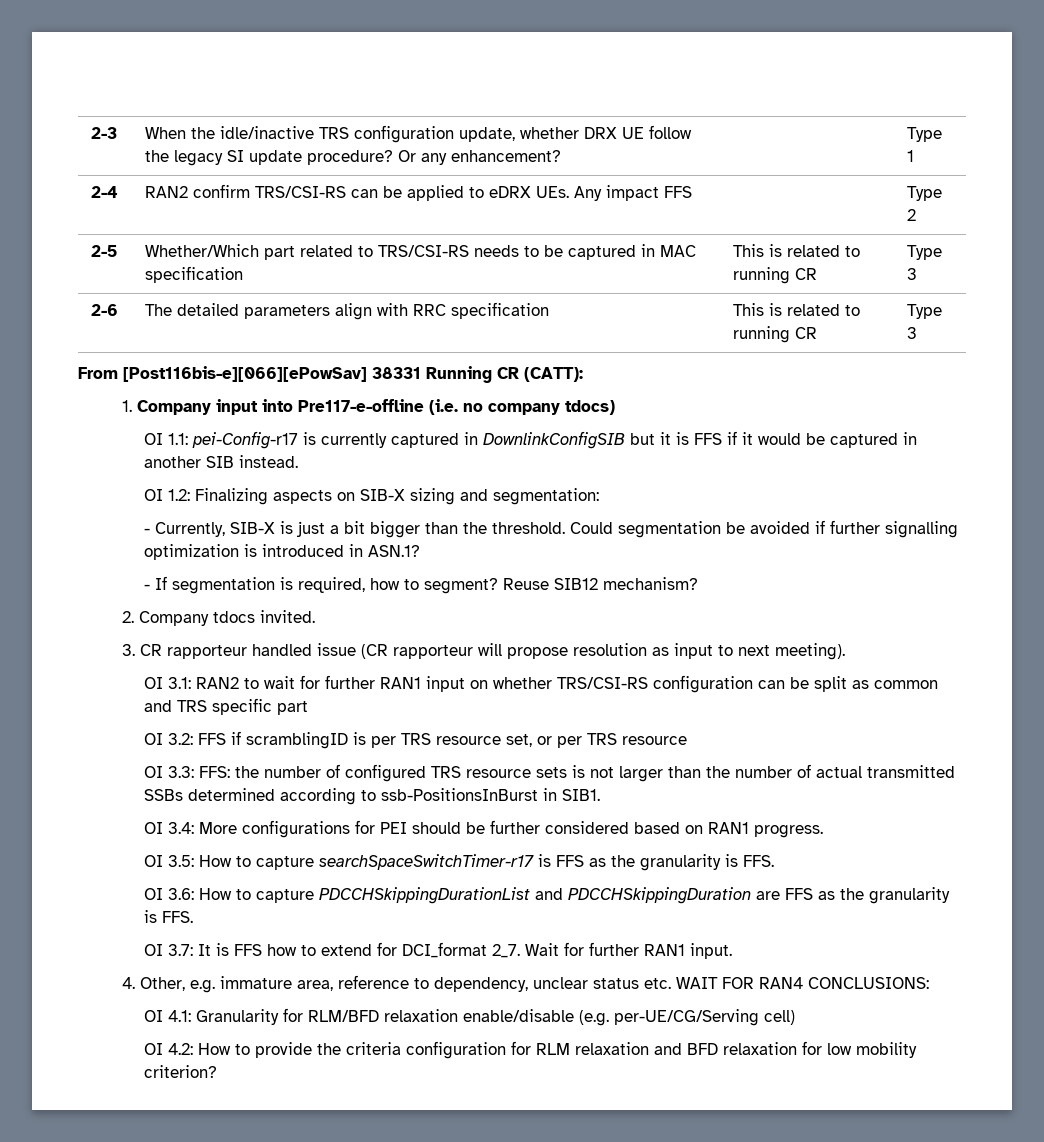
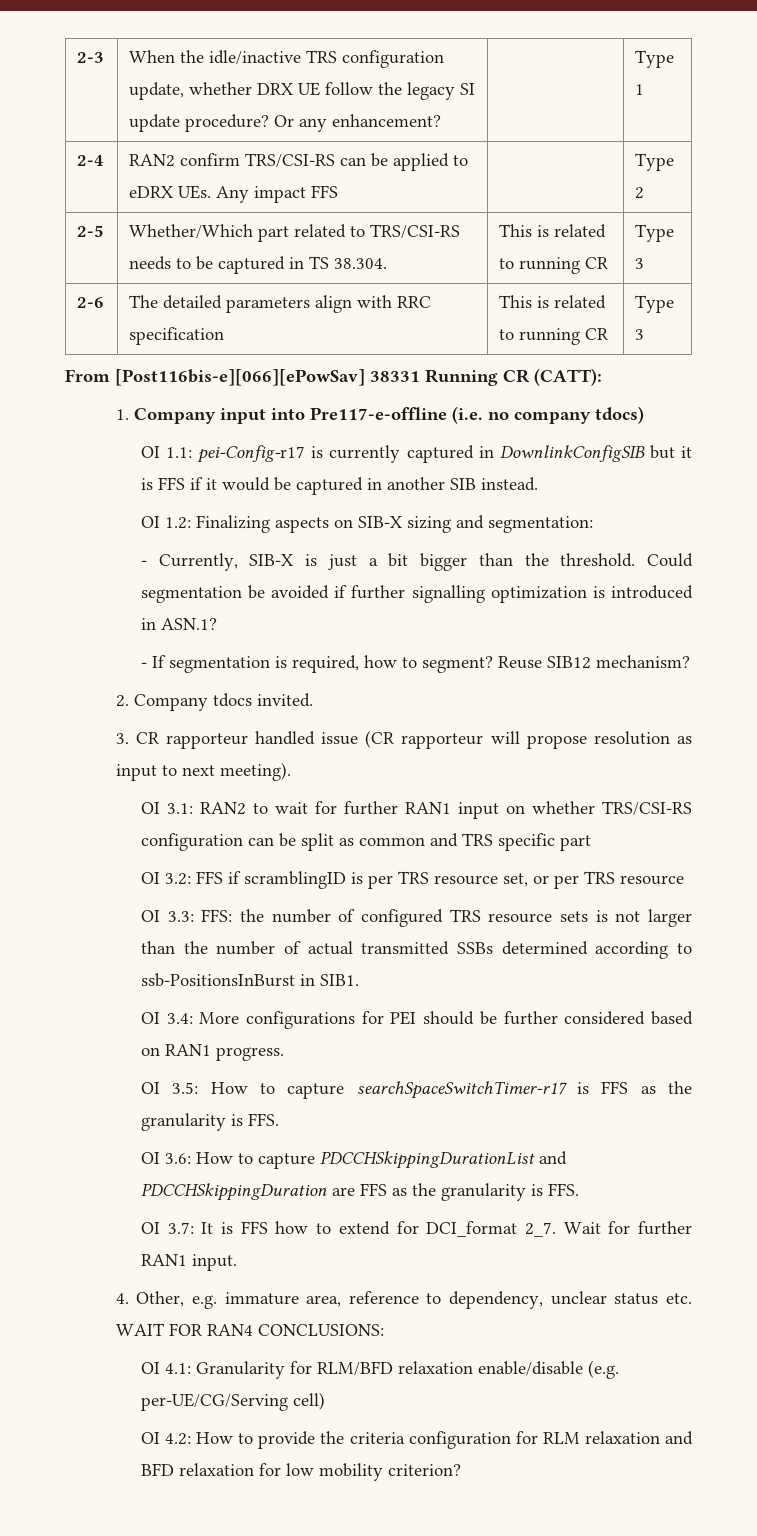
- 2-5 | Whether/Which part related to TRS/CSI-RS needs to be captured in MAC specification | This is related to running CR | Type 3
+ 2-5 | Whether/Which part related to TRS/CSI-RS needs to be captured in TS 38.304. | This is related to running CR | Type 3

